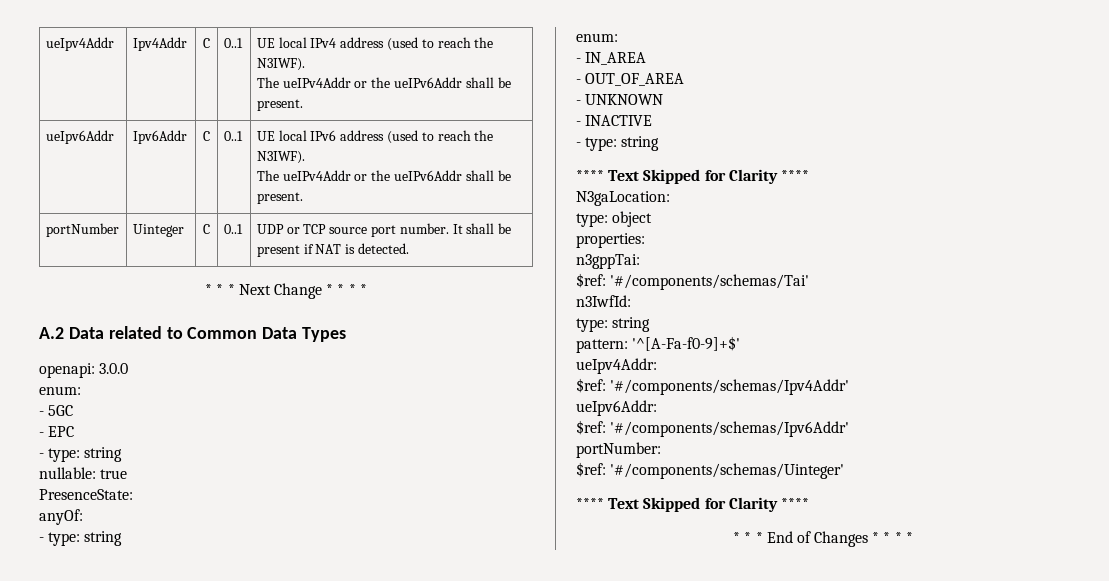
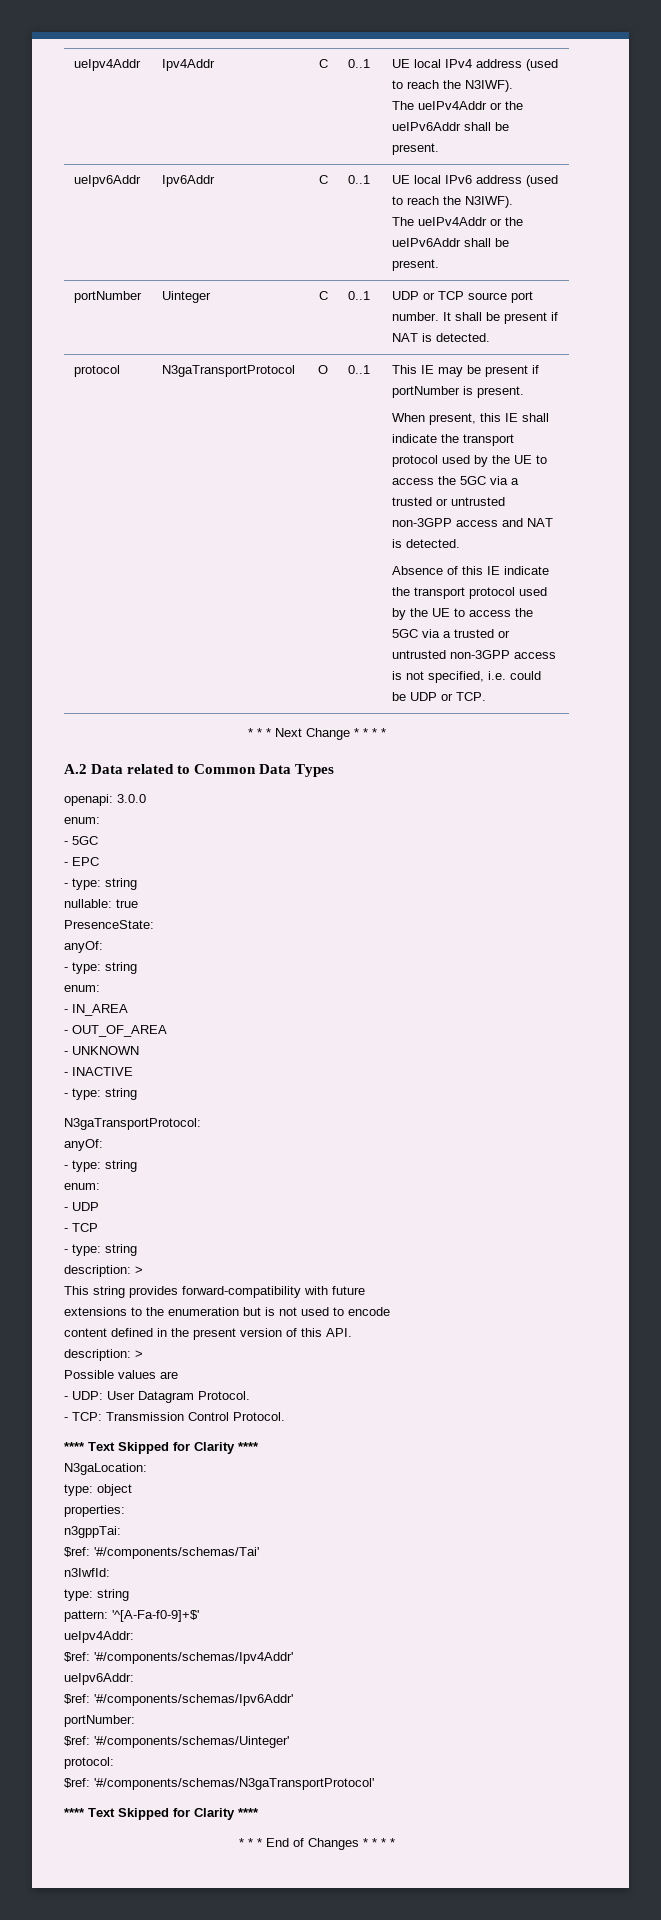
+ protocol | N3gaTransportProtocol | O | 0..1 | This IE may be present if portNumber is present.
+ When present, this IE shall indicate the transport protocol used by the UE to access the 5GC via a trusted or untrusted non-3GPP access and NAT is detected.
+ Absence of this IE indicate the transport protocol used by the UE to access the 5GC via a trusted or untrusted non-3GPP access is not specified, i.e. could be UDP or TCP.
+ N3gaTransportProtocol:
+ anyOf:
+ - type: string
+ enum:
+ - UDP
+ - TCP
+ - type: string
+ description: >
+ This string provides forward-compatibility with future
+ extensions to the enumeration but is not used to encode
+ content defined in the present version of this API.
+ description: >
+ Possible values are
+ - UDP: User Datagram Protocol.
+ - TCP: Transmission Control Protocol.
+ protocol:
+ $ref: '#/components/schemas/N3gaTransportProtocol'

